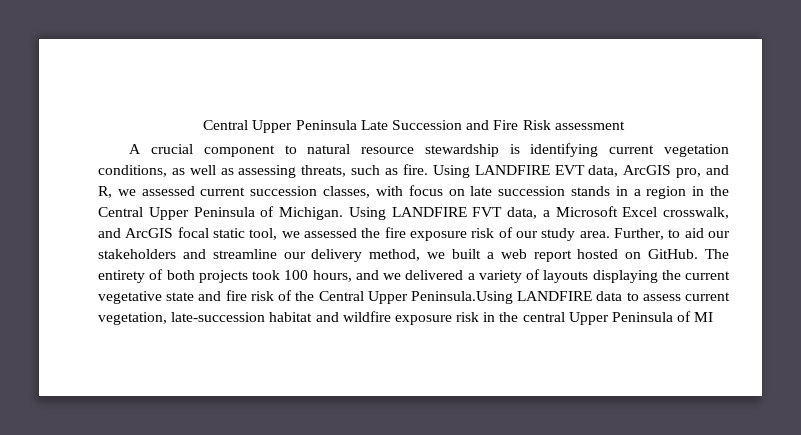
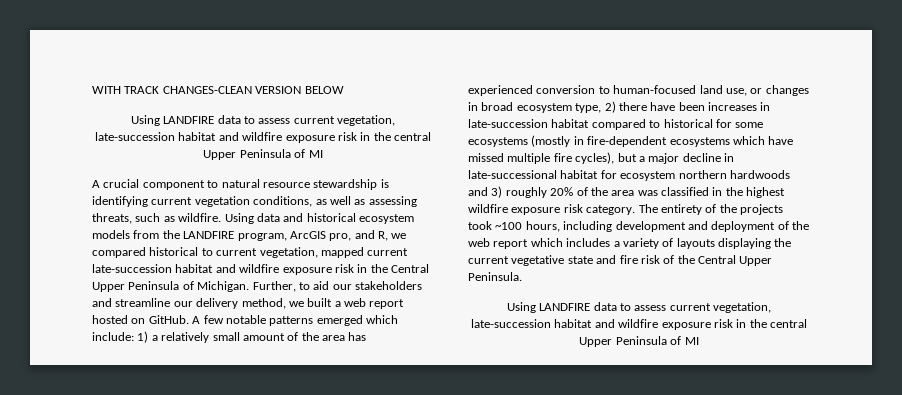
- Central Upper Peninsula Late Succession and Fire Risk assessment
+ WITH TRACK CHANGES-CLEAN VERSION BELOW
+ Using LANDFIRE data to assess current vegetation, late-succession habitat and wildfire exposure risk in the central Upper Peninsula of MI
- A crucial component to natural resource stewardship is identifying current vegetation conditions, as well as assessing threats, such as fire. Using LANDFIRE EVT data, ArcGIS pro, and R, we assessed current succession classes, with focus on late succession stands in a region in the Central Upper Peninsula of Michigan.
+ A crucial component to natural resource stewardship is identifying current vegetation conditions, as well as assessing threats, such as wildfire. Using data and historical ecosystem models from the LANDFIRE program, ArcGIS pro, and R, we compared historical to current vegetation, mapped current late-succession habitat and wildfire exposure risk in the Central Upper Peninsula of Michigan.
- Using LANDFIRE FVT data, a Microsoft Excel crosswalk, and ArcGIS focal static tool, we assessed the fire exposure risk of our study area.
+ A few notable patterns emerged which include: 1) a relatively small amount of the area has experienced conversion to human-focused land use, or changes in broad ecosystem type, 2) there have been increases in late-succession habitat compared to historical for some ecosystems (mostly in fire-dependent ecosystems which have missed multiple fire cycles), but a major decline in late-successional habitat for ecosystem northern hardwoods and 3) roughly 20% of the area was classified in the highest wildfire exposure risk category.
- The entirety of both projects took 100 hours, and we delivered a variety of layouts displaying the current vegetative state and fire risk of the Central Upper Peninsula.Using LANDFIRE data to assess current vegetation, late-succession habitat and wildfire exposure risk in the central Upper Peninsula of MI
+ The entirety of the projects took ~100 hours, including development and deployment of the web report which includes a variety of layouts displaying the current vegetative state and fire risk of the Central Upper Peninsula.
+ Using LANDFIRE data to assess current vegetation, late-succession habitat and wildfire exposure risk in the central Upper Peninsula of MI

